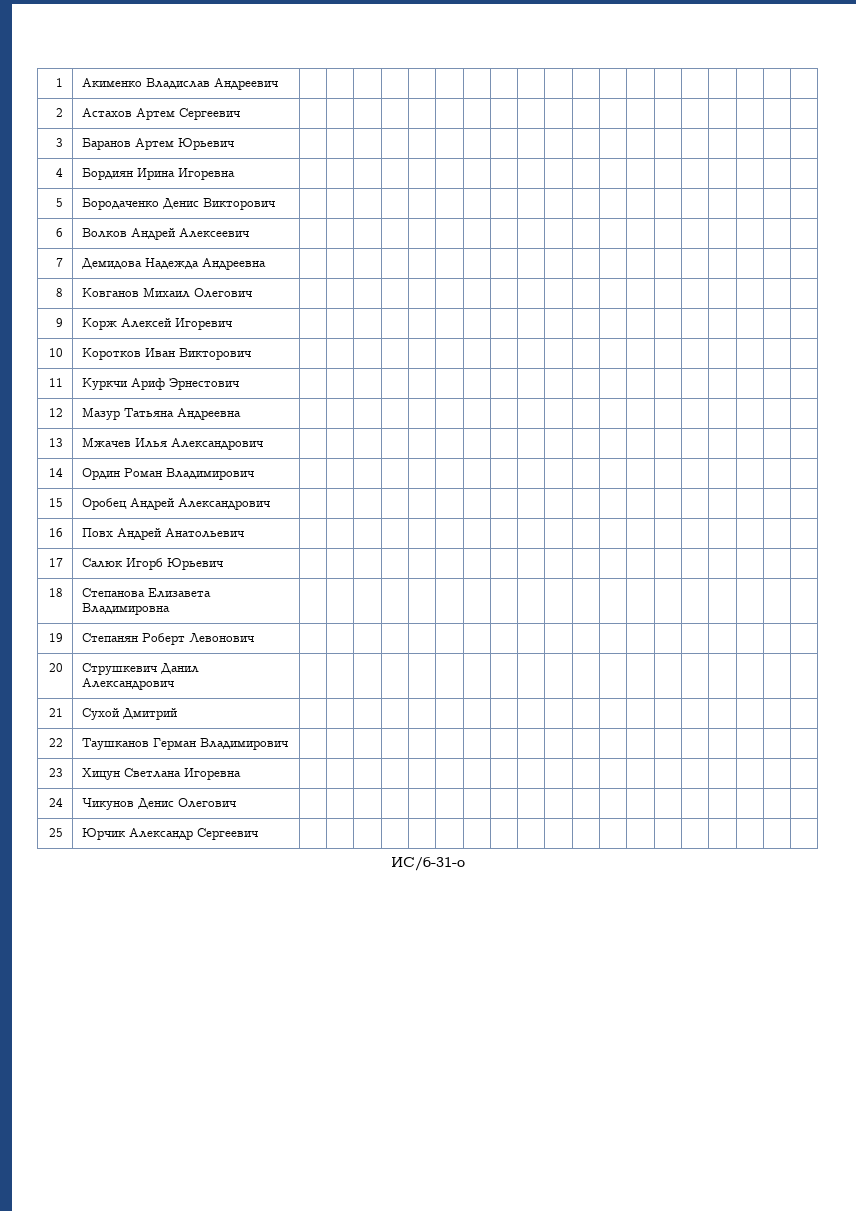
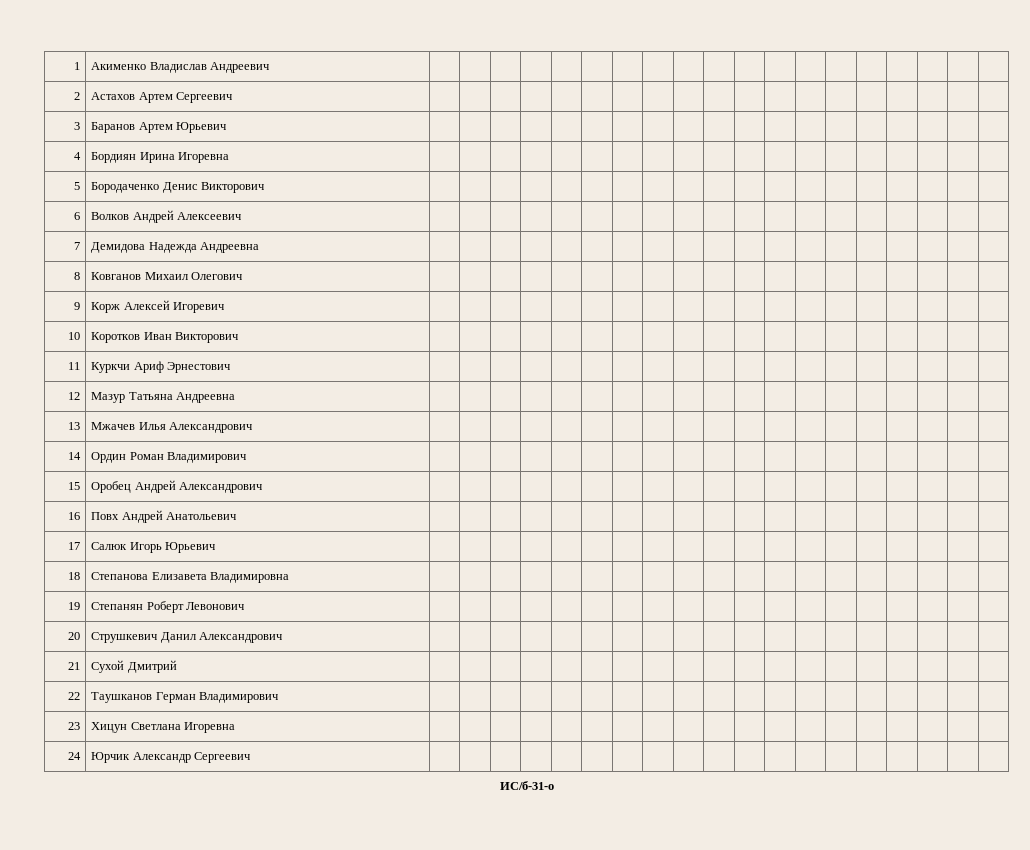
- 17 | Салюк Игорб Юрьевич | | | | | | | | | | | | | | | | | | |
+ 17 | Салюк Игорь Юрьевич | | | | | | | | | | | | | | | | | | |
- 24 | Чикунов Денис Олегович | | | | | | | | | | | | | | | | | | |
- 25 | Юрчик Александр Сергеевич | | | | | | | | | | | | | | | | | | |
+ 24 | Юрчик Александр Сергеевич | | | | | | | | | | | | | | | | | | |

